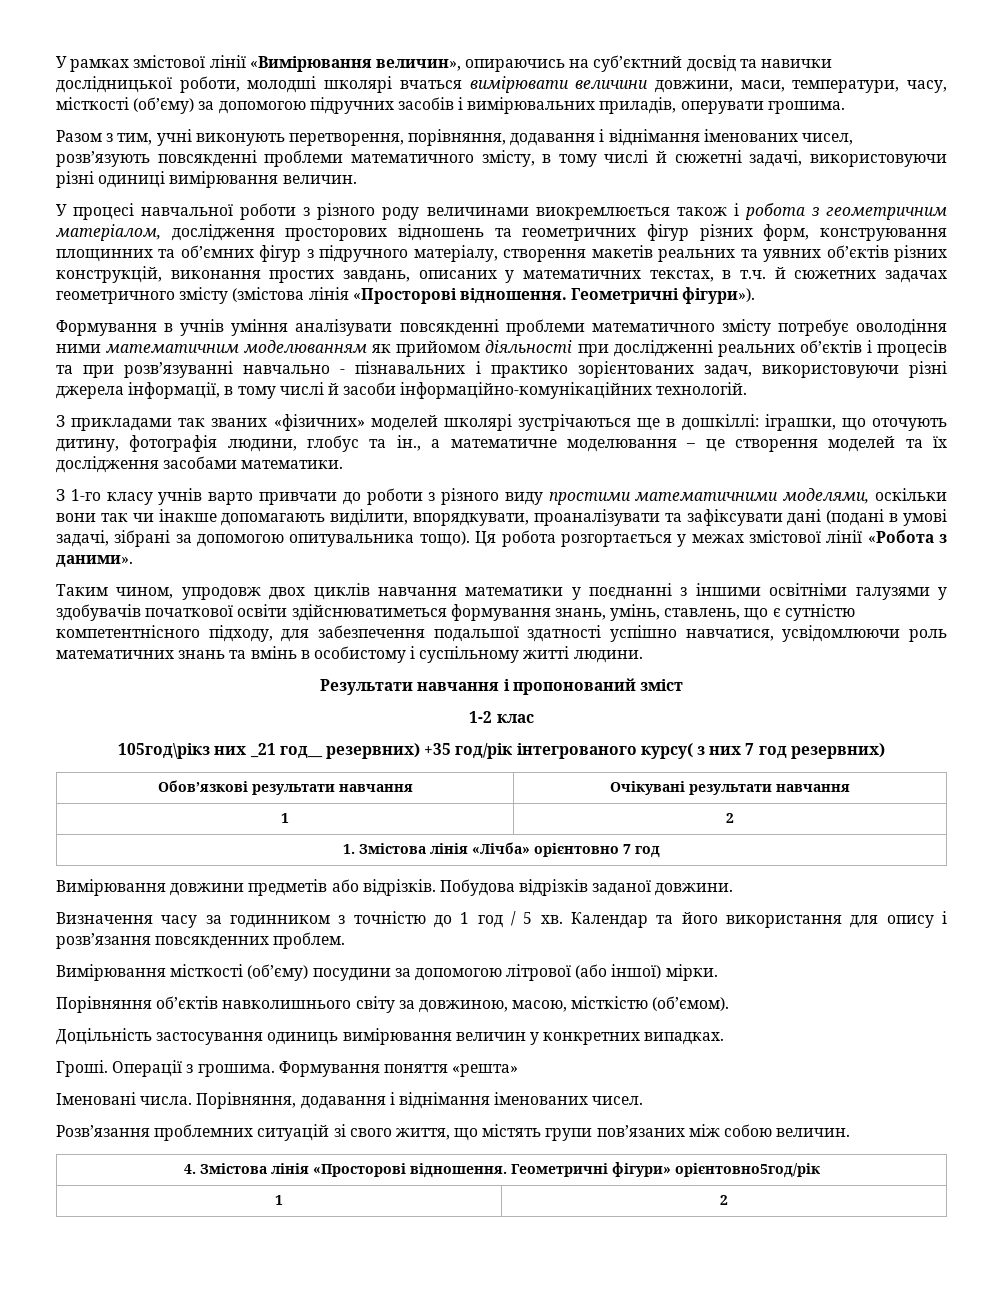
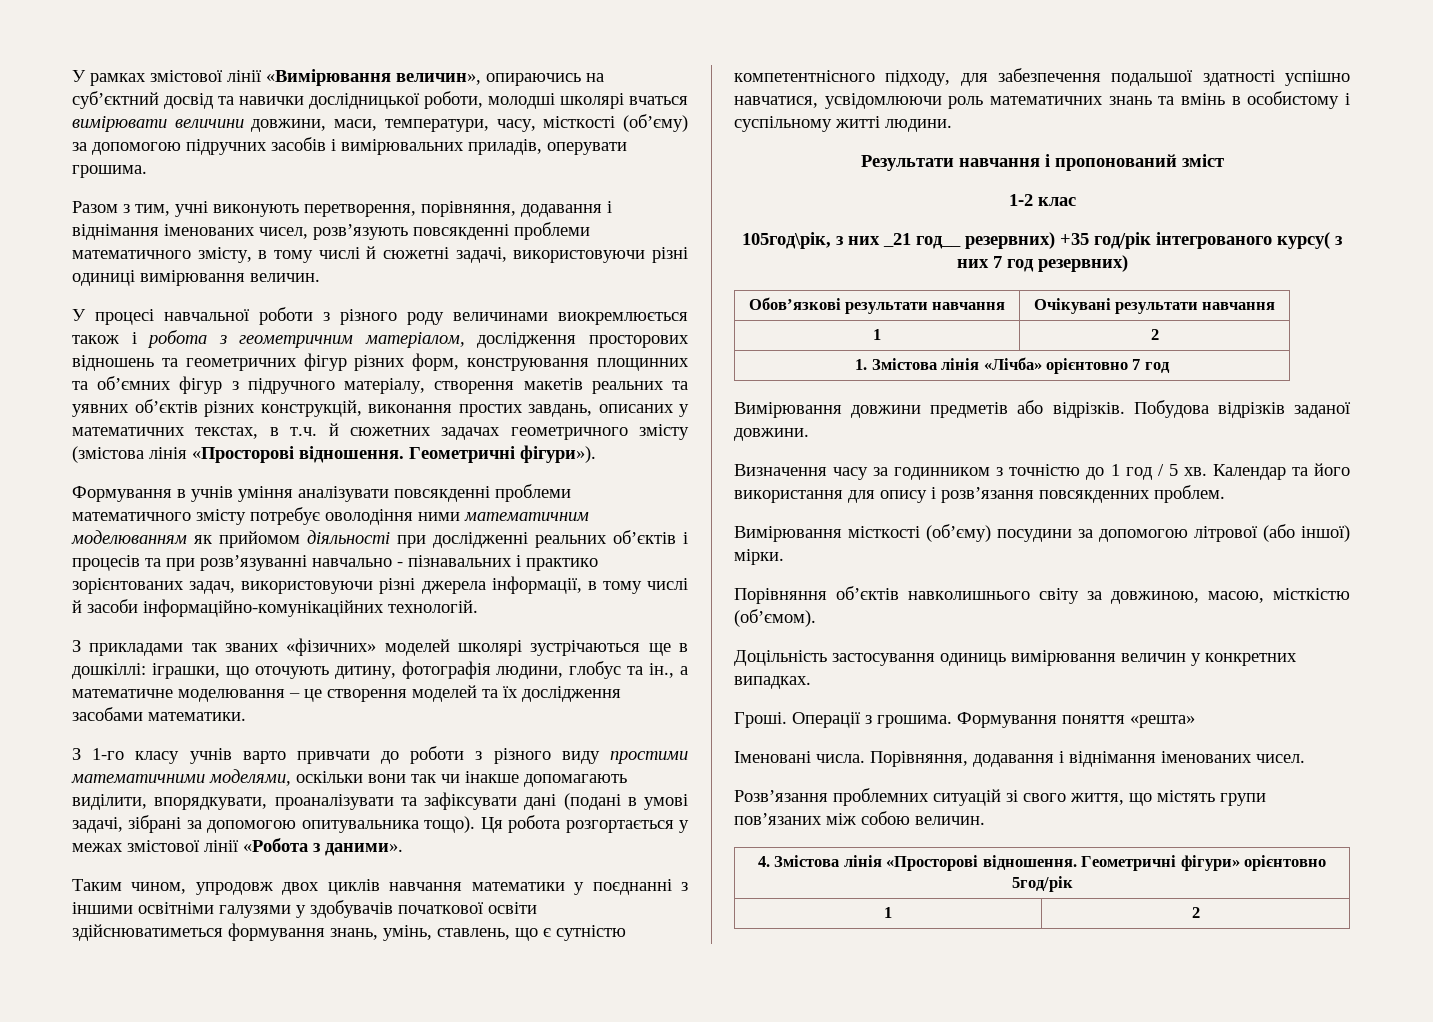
- 105год\рікз них _21 год__ резервних) +35 год/рік інтегрованого курсу( з них 7 год резервних)
+ 105год\рік, з них _21 год__ резервних) +35 год/рік інтегрованого курсу( з них 7 год резервних)
- 4. Змістова лінія «Просторові відношення. Геометричні фігури» орієнтовно5год/рік
+ 4. Змістова лінія «Просторові відношення. Геометричні фігури» орієнтовно 5год/рік

